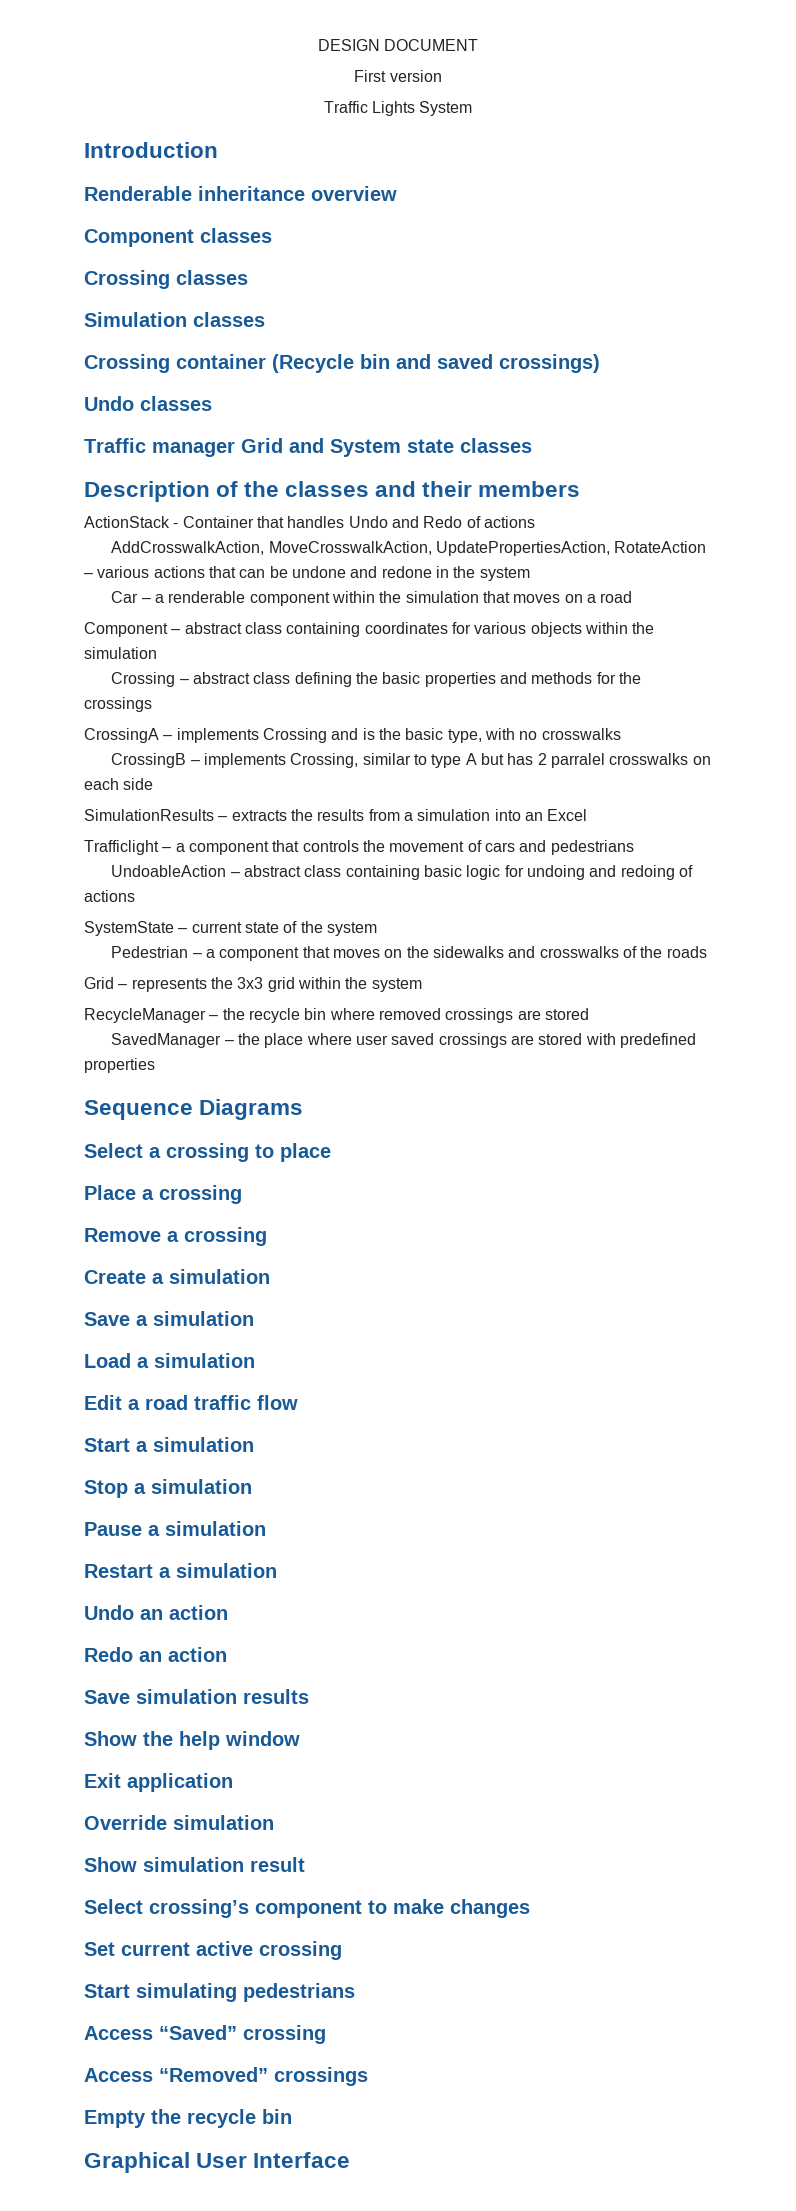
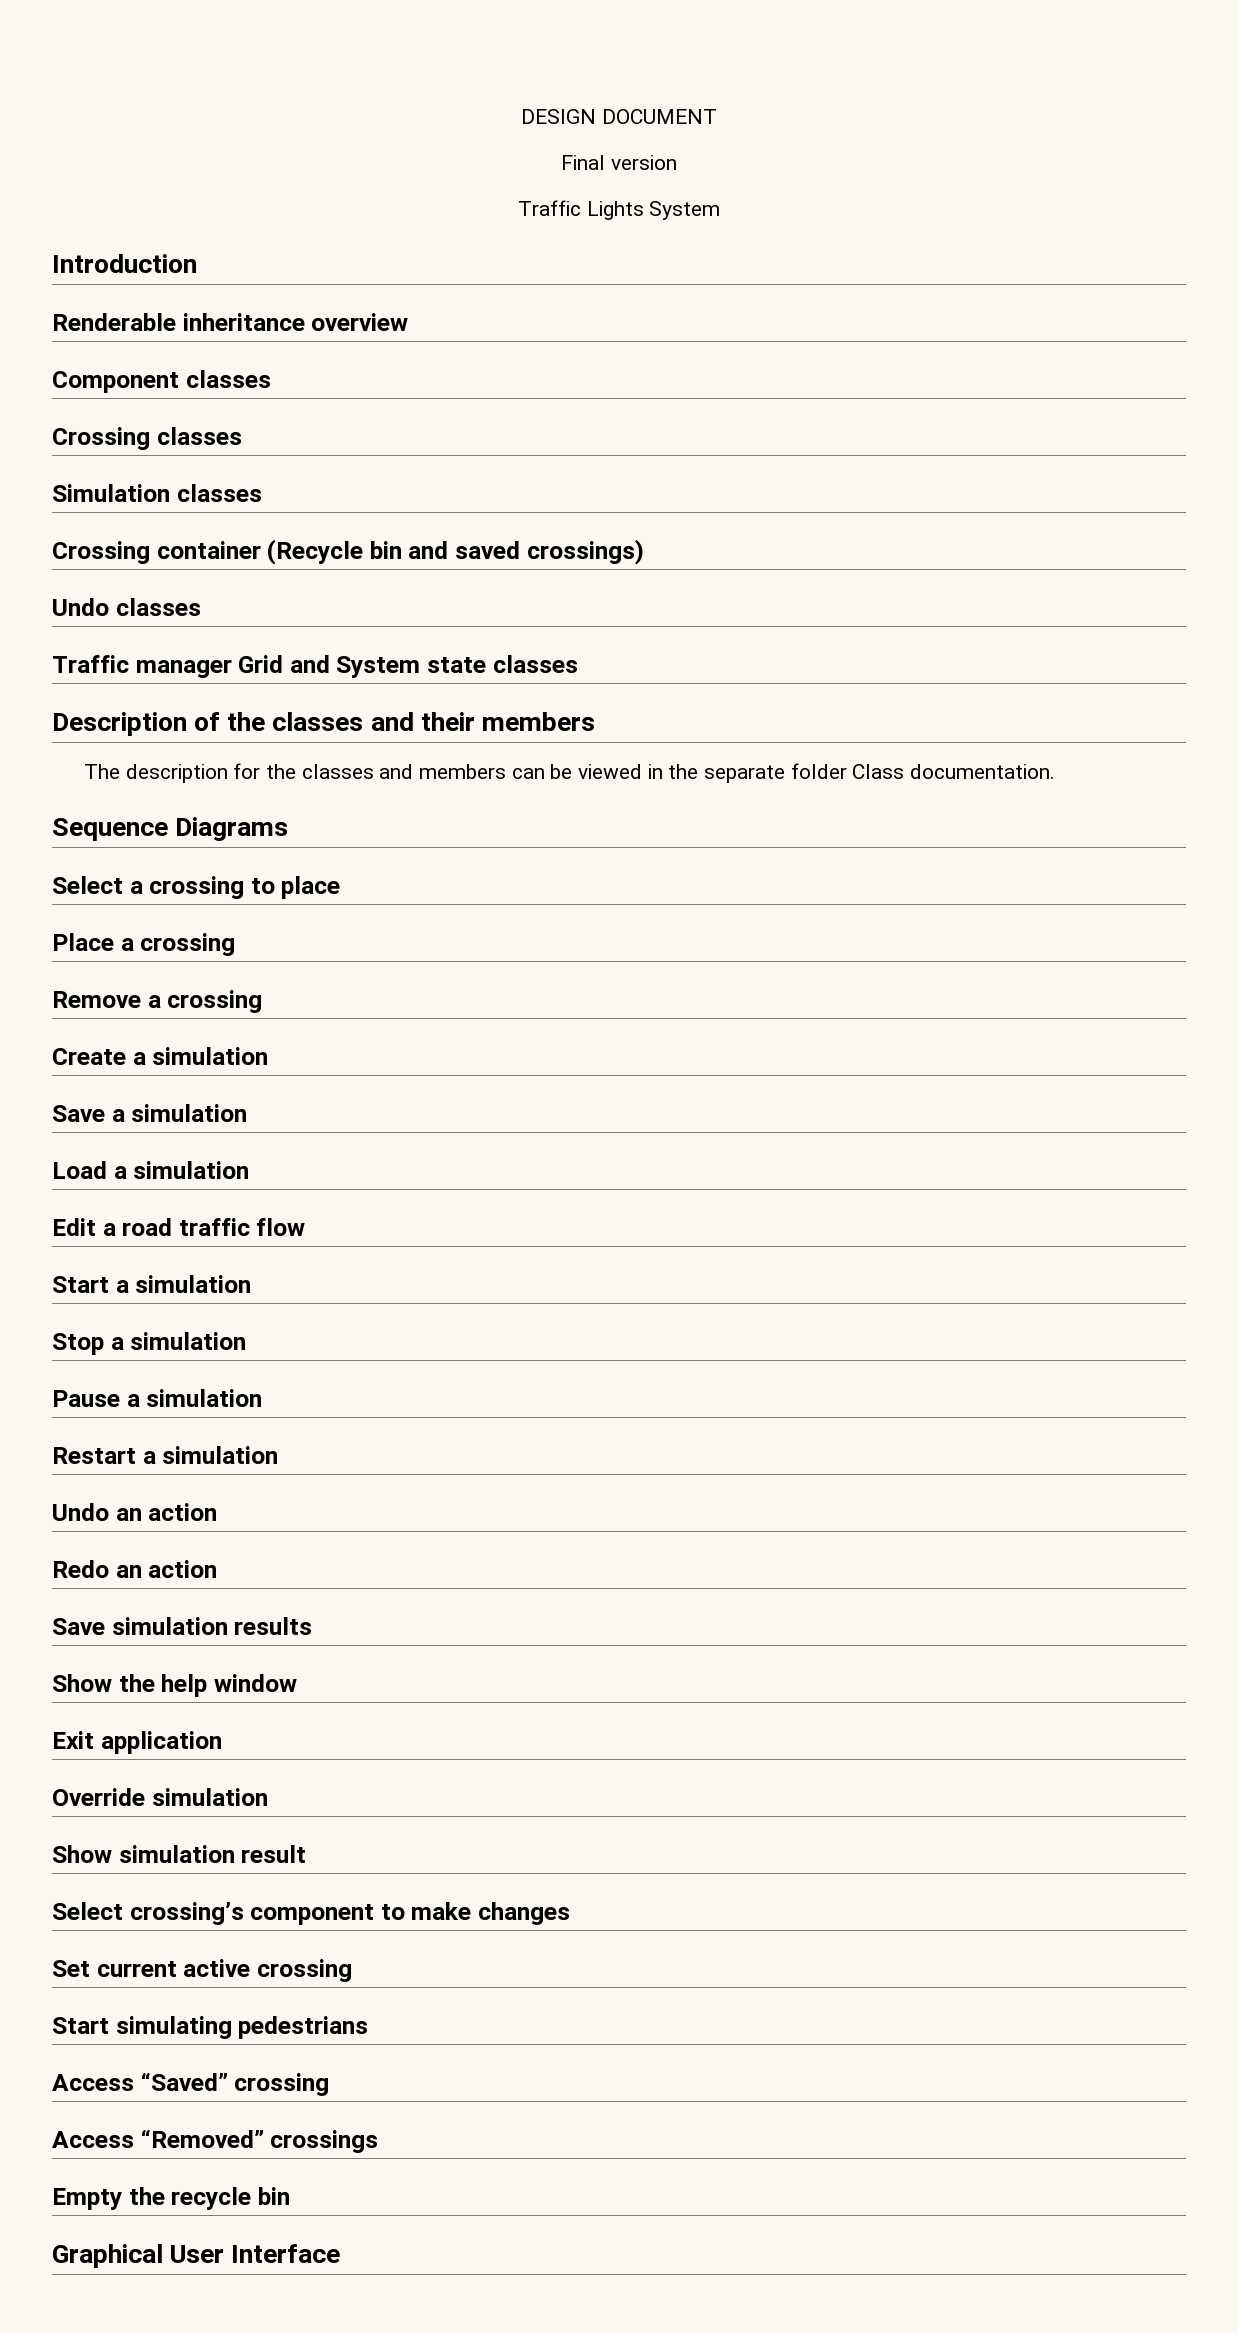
- First version
+ Final version
- ActionStack - Container that handles Undo and Redo of actions
- AddCrosswalkAction, MoveCrosswalkAction, UpdatePropertiesAction, RotateAction – various actions that can be undone and redone in the system
- Car – a renderable component within the simulation that moves on a road
- Component – abstract class containing coordinates for various objects within the simulation
- Crossing – abstract class defining the basic properties and methods for the crossings
- CrossingA – implements Crossing and is the basic type, with no crosswalks
- CrossingB – implements Crossing, similar to type A but has 2 parralel crosswalks on each side
- SimulationResults – extracts the results from a simulation into an Excel
- Trafficlight – a component that controls the movement of cars and pedestrians
- UndoableAction – abstract class containing basic logic for undoing and redoing of actions
- SystemState – current state of the system
- Pedestrian – a component that moves on the sidewalks and crosswalks of the roads
- Grid – represents the 3x3 grid within the system
- RecycleManager – the recycle bin where removed crossings are stored
- SavedManager – the place where user saved crossings are stored with predefined properties
+ The description for the classes and members can be viewed in the separate folder Class documentation.

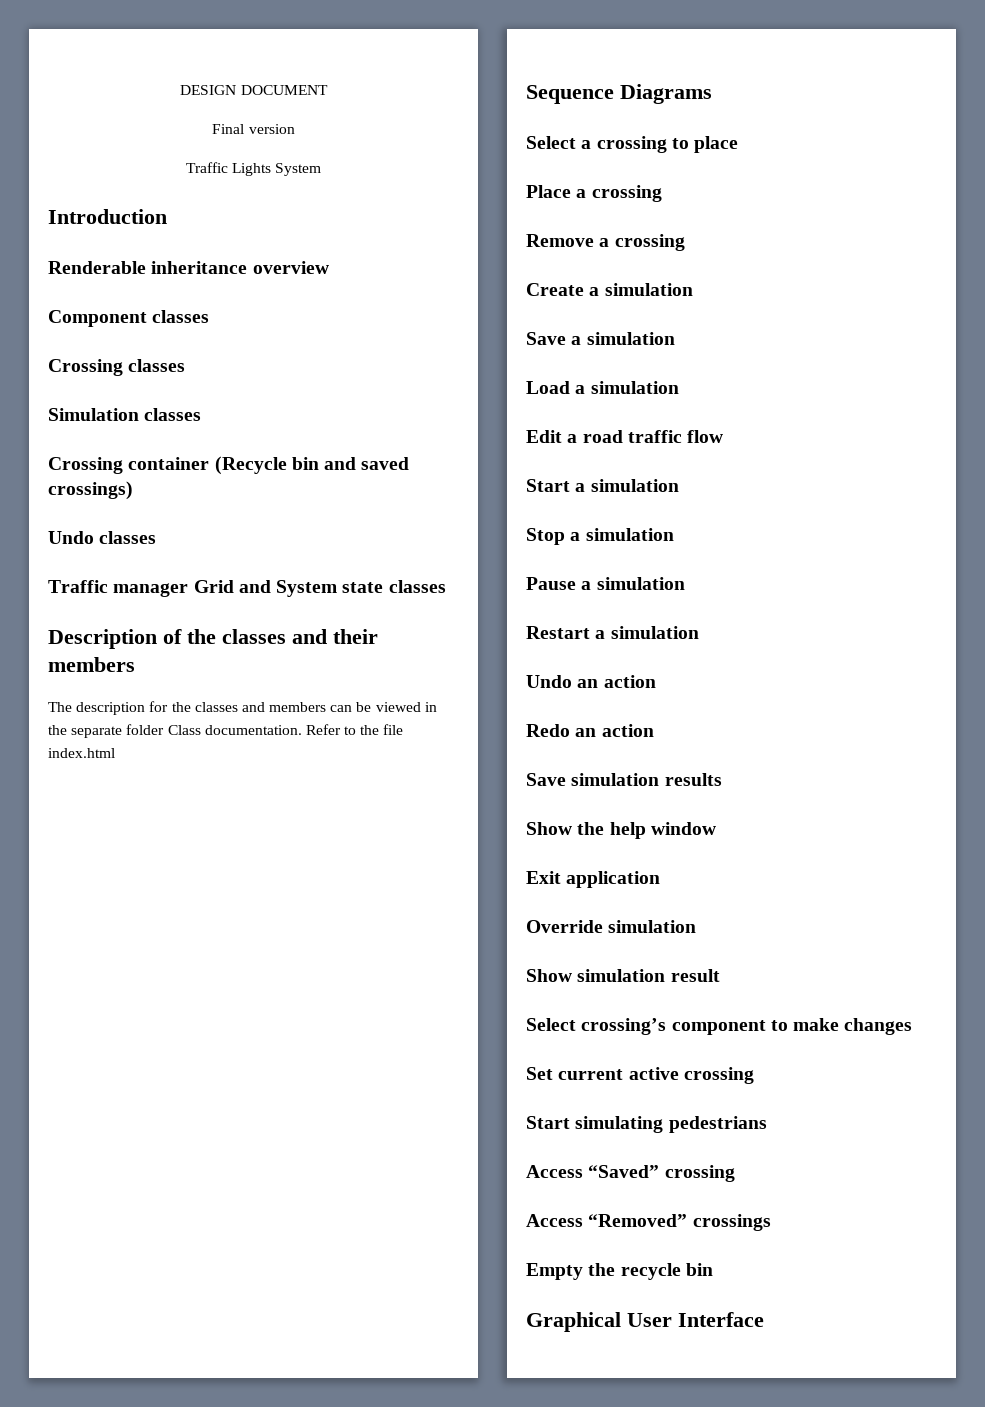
+ Refer to the file index.html

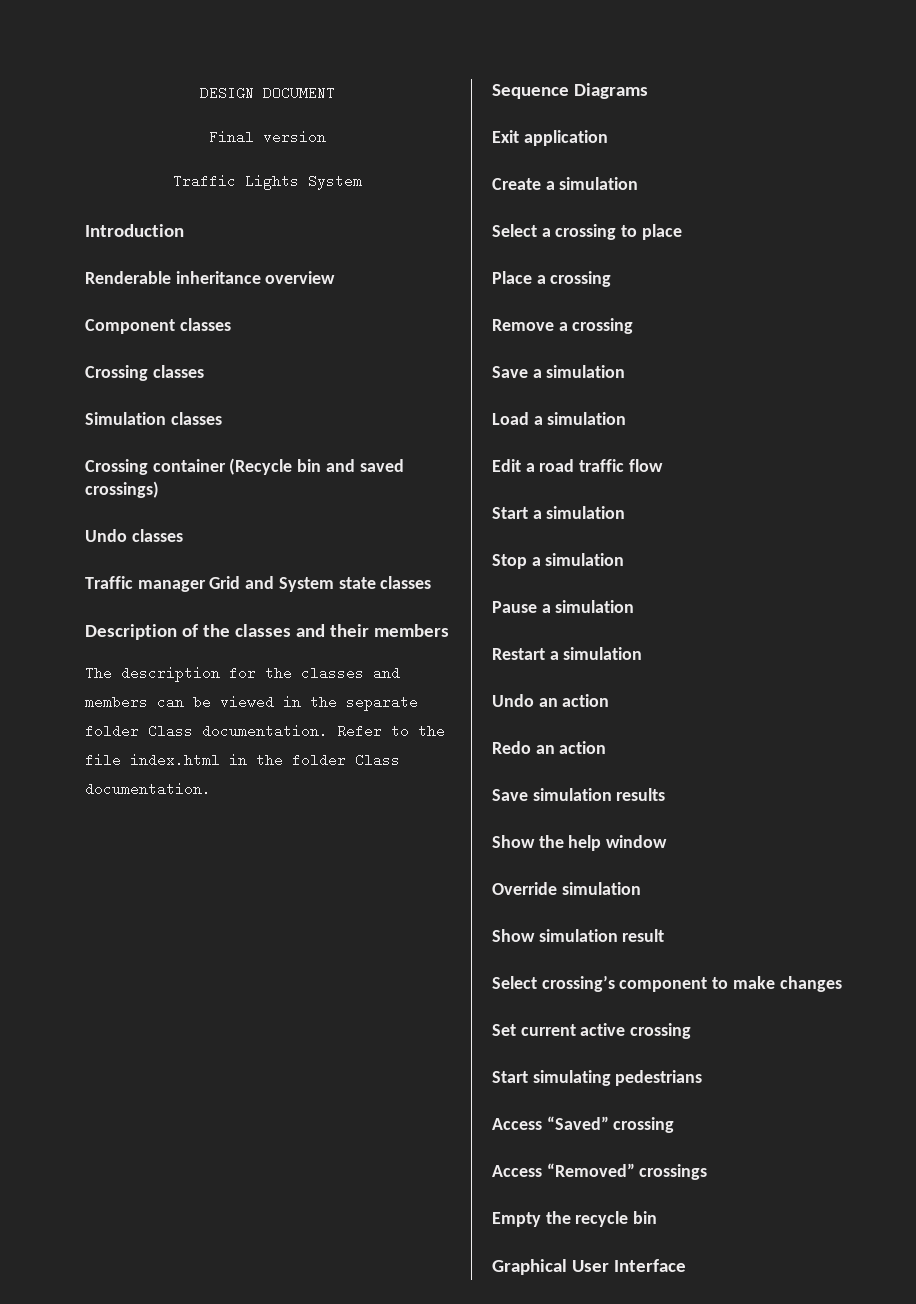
- Refer to the file index.html
+ Refer to the file index.html in the folder Class documentation.
  Sequence Diagrams
+ Exit application
+ Create a simulation
- Create a simulation
- Exit application

